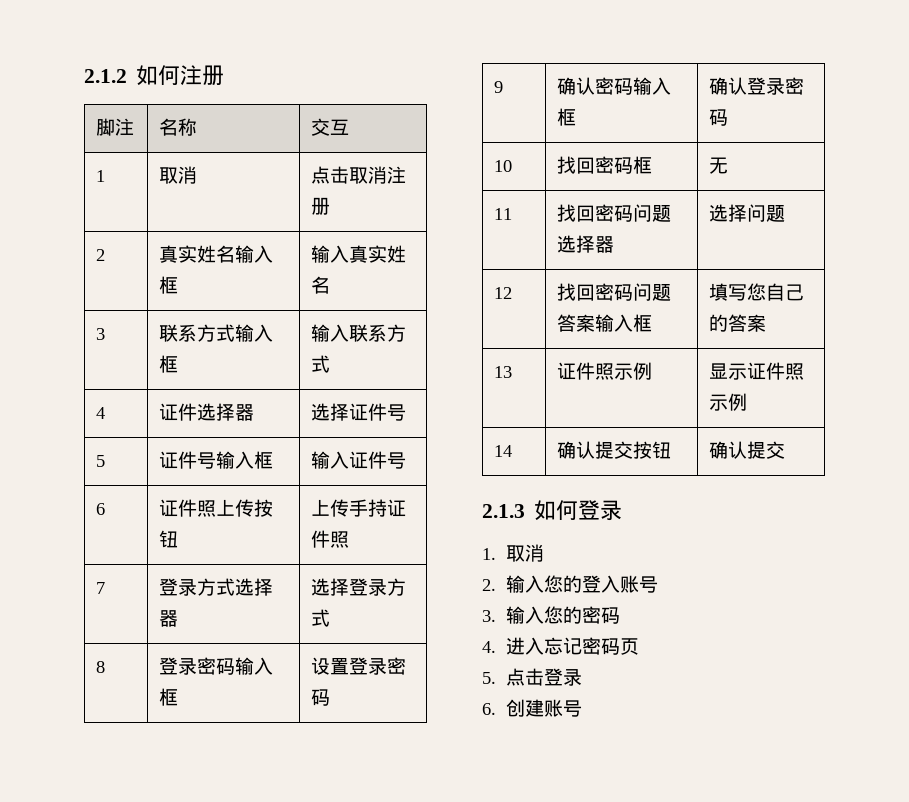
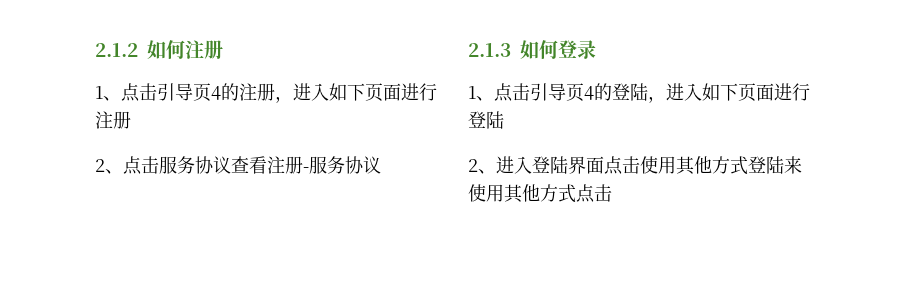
- 脚注 | 名称 | 交互
- 1 | 取消 | 点击取消注册
- 2 | 真实姓名输入框 | 输入真实姓名
- 3 | 联系方式输入框 | 输入联系方式
- 4 | 证件选择器 | 选择证件号
- 5 | 证件号输入框 | 输入证件号
- 6 | 证件照上传按钮 | 上传手持证件照
- 7 | 登录方式选择器 | 选择登录方式
- 8 | 登录密码输入框 | 设置登录密码
- 9 | 确认密码输入框 | 确认登录密码
- 10 | 找回密码框 | 无
- 11 | 找回密码问题选择器 | 选择问题
- 12 | 找回密码问题答案输入框 | 填写您自己的答案
- 13 | 证件照示例 | 显示证件照示例
- 14 | 确认提交按钮 | 确认提交
+ 1、点击引导页4的注册，进入如下页面进行注册
+ 2、点击服务协议查看注册-服务协议
  2.1.3如何登录
- 1.取消
- 2.输入您的登入账号
- 3.输入您的密码
- 4.进入忘记密码页
- 5.点击登录
- 6.创建账号
+ 1、点击引导页4的登陆，进入如下页面进行登陆
+ 2、进入登陆界面点击使用其他方式登陆来使用其他方式点击

